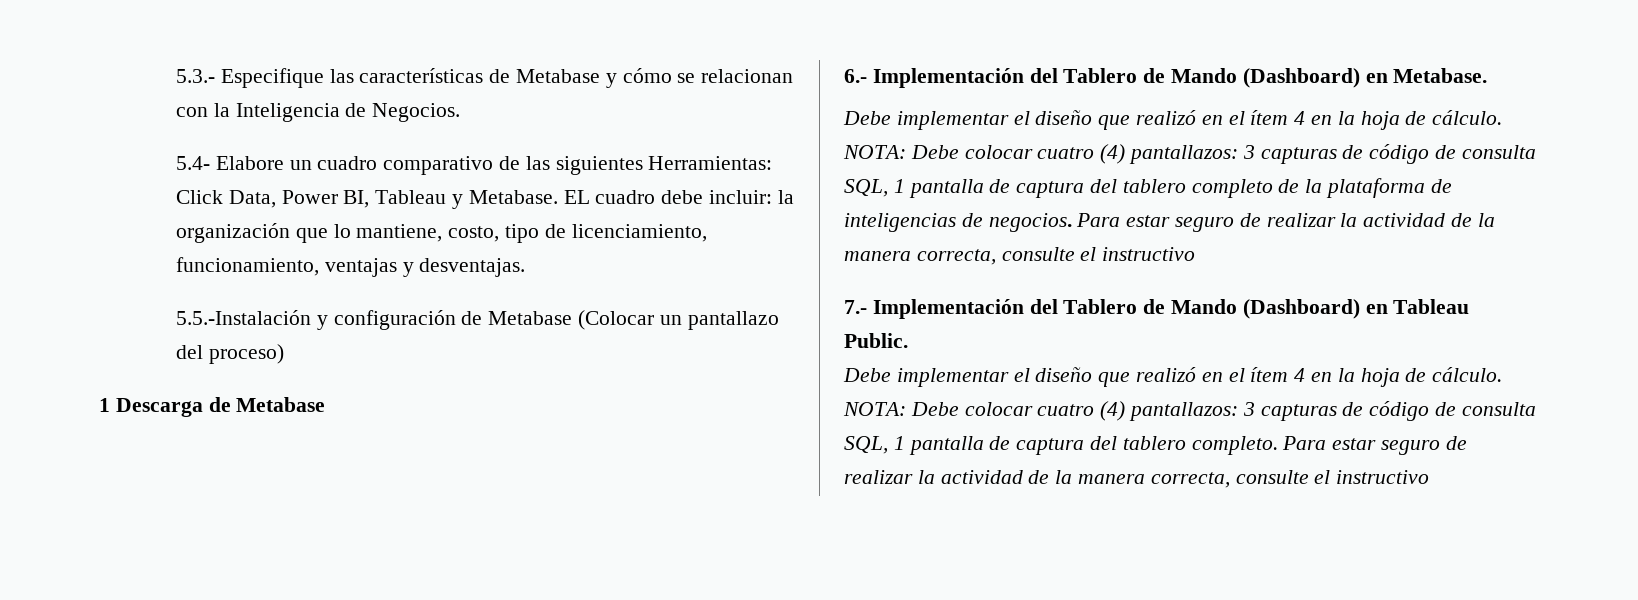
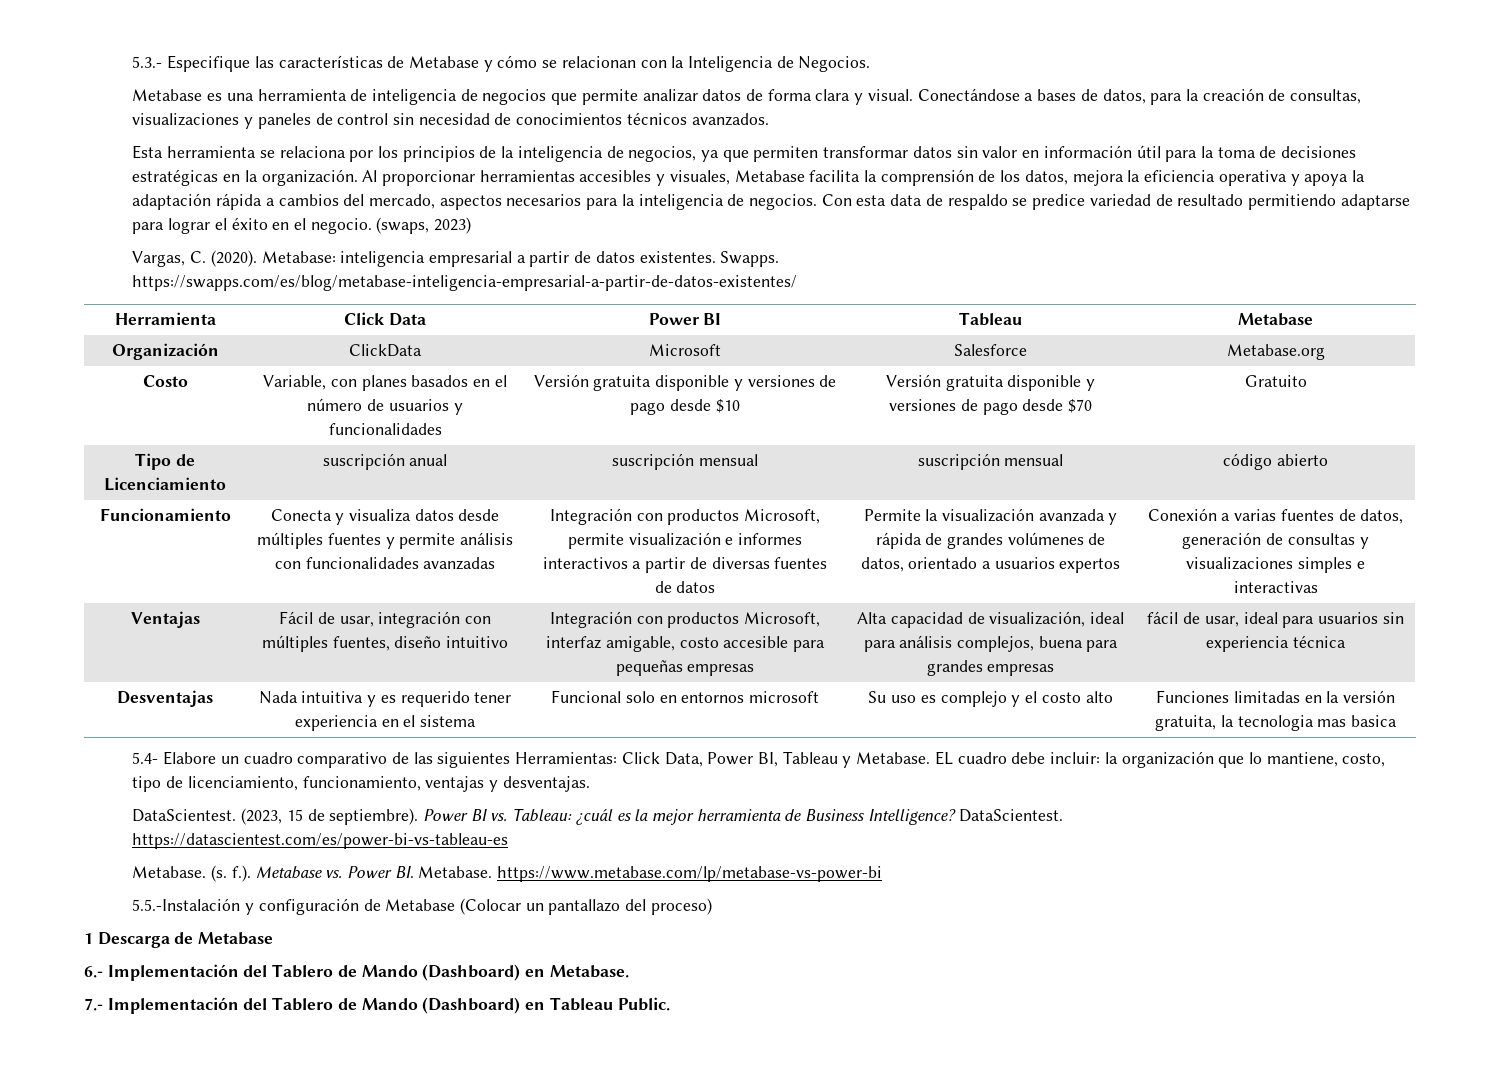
+ Metabase es una herramienta de inteligencia de negocios que permite analizar datos de forma clara y visual. Conectándose a bases de datos, para la creación de consultas, visualizaciones y paneles de control sin necesidad de conocimientos técnicos avanzados.
+ Esta herramienta se relaciona por los principios de la inteligencia de negocios, ya que permiten transformar datos sin valor en información útil para la toma de decisiones estratégicas en la organización. Al proporcionar herramientas accesibles y visuales, Metabase facilita la comprensión de los datos, mejora la eficiencia operativa y apoya la adaptación rápida a cambios del mercado, aspectos necesarios para la inteligencia de negocios. Con esta data de respaldo se predice variedad de resultado permitiendo adaptarse para lograr el éxito en el negocio. (swaps, 2023)
+ Vargas, C. (2020). Metabase: inteligencia empresarial a partir de datos existentes. Swapps. https://swapps.com/es/blog/metabase-inteligencia-empresarial-a-partir-de-datos-existentes/
+ Herramienta | Click Data | Power BI | Tableau | Metabase
+ Organización | ClickData | Microsoft | Salesforce | Metabase.org
+ Costo | Variable, con planes basados en el número de usuarios y funcionalidades | Versión gratuita disponible y versiones de pago desde $10 | Versión gratuita disponible y versiones de pago desde $70 | Gratuito
+ Tipo de Licenciamiento | suscripción anual | suscripción mensual | suscripción mensual | código abierto
+ Funcionamiento | Conecta y visualiza datos desde múltiples fuentes y permite análisis con funcionalidades avanzadas | Integración con productos Microsoft, permite visualización e informes interactivos a partir de diversas fuentes de datos | Permite la visualización avanzada y rápida de grandes volúmenes de datos, orientado a usuarios expertos | Conexión a varias fuentes de datos, generación de consultas y visualizaciones simples e interactivas
+ Ventajas | Fácil de usar, integración con múltiples fuentes, diseño intuitivo | Integración con productos Microsoft, interfaz amigable, costo accesible para pequeñas empresas | Alta capacidad de visualización, ideal para análisis complejos, buena para grandes empresas | fácil de usar, ideal para usuarios sin experiencia técnica
+ Desventajas | Nada intuitiva y es requerido tener experiencia en el sistema | Funcional solo en entornos microsoft | Su uso es complejo y el costo alto | Funciones limitadas en la versión gratuita, la tecnologia mas basica
+ DataScientest. (2023, 15 de septiembre). Power BI vs. Tableau: ¿cuál es la mejor herramienta de Business Intelligence? DataScientest. https://datascientest.com/es/power-bi-vs-tableau-es
+ Metabase. (s. f.). Metabase vs. Power BI. Metabase. https://www.metabase.com/lp/metabase-vs-power-bi
- Debe implementar el diseño que realizó en el ítem 4 en la hoja de cálculo. NOTA: Debe colocar cuatro (4) pantallazos: 3 capturas de código de consulta SQL, 1 pantalla de captura del tablero completo de la plataforma de inteligencias de negocios. Para estar seguro de realizar la actividad de la manera correcta, consulte el instructivo
- Debe implementar el diseño que realizó en el ítem 4 en la hoja de cálculo. NOTA: Debe colocar cuatro (4) pantallazos: 3 capturas de código de consulta SQL, 1 pantalla de captura del tablero completo. Para estar seguro de realizar la actividad de la manera correcta, consulte el instructivo

